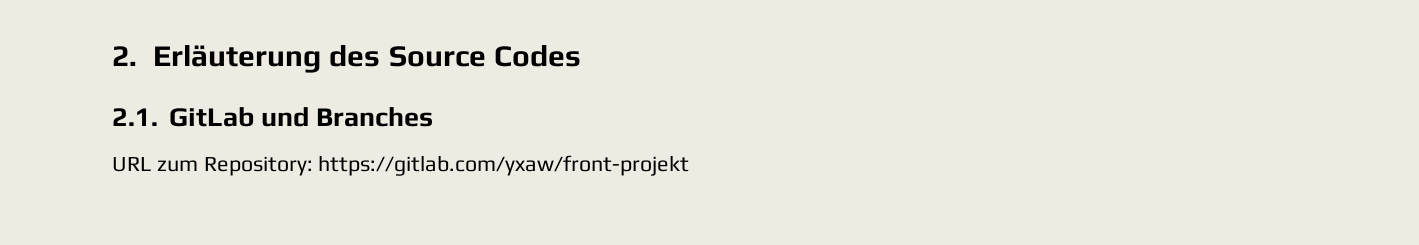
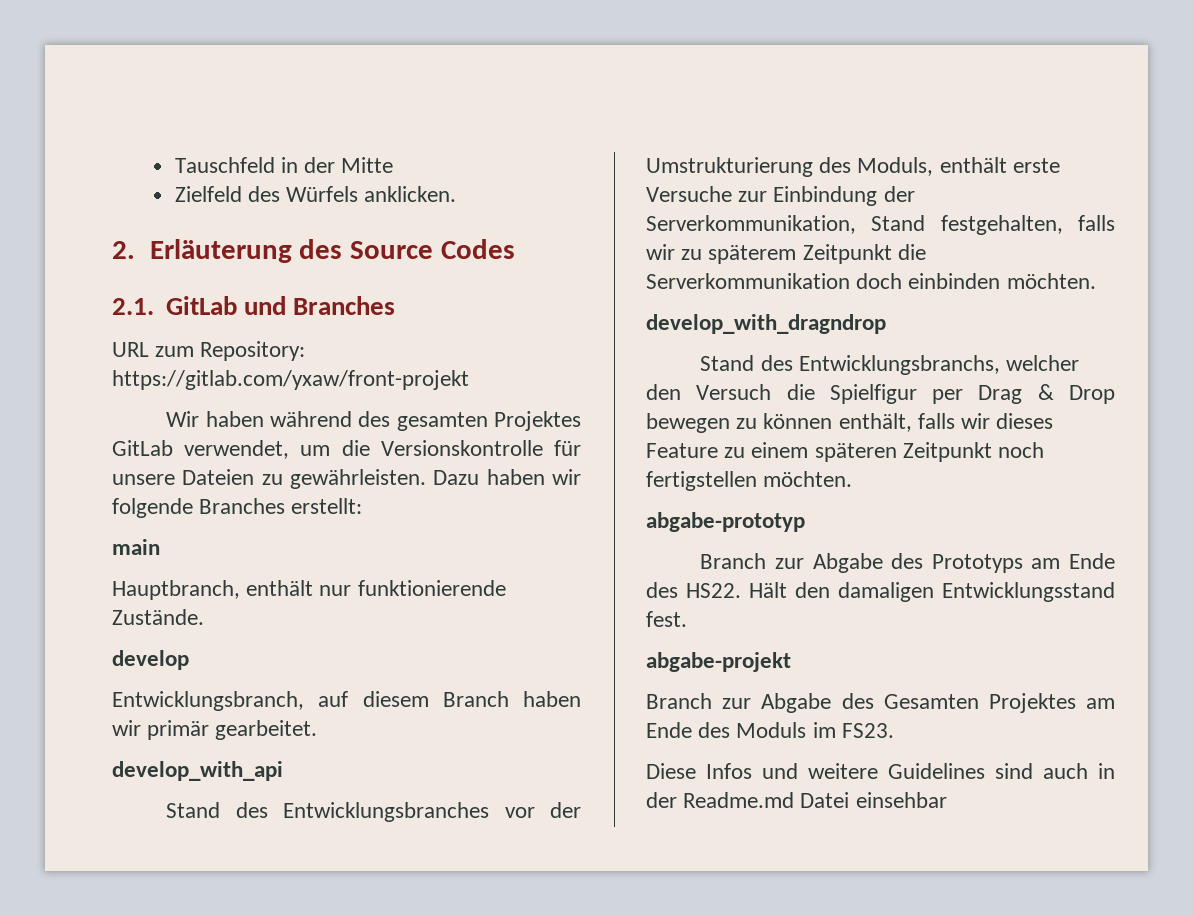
+ Tauschfeld in der Mitte
+ Zielfeld des Würfels anklicken.
+ Wir haben während des gesamten Projektes GitLab verwendet, um die Versionskontrolle für unsere Dateien zu gewährleisten. Dazu haben wir folgende Branches erstellt:
+ main
+ Hauptbranch, enthält nur funktionierende Zustände.
+ develop
+ Entwicklungsbranch, auf diesem Branch haben wir primär gearbeitet.
+ develop_with_api
+ Stand des Entwicklungsbranches vor der Umstrukturierung des Moduls, enthält erste Versuche zur Einbindung der Serverkommunikation, Stand festgehalten, falls wir zu späterem Zeitpunkt die Serverkommunikation doch einbinden möchten.
+ develop_with_dragndrop
+ Stand des Entwicklungsbranchs, welcher den Versuch die Spielfigur per Drag & Drop bewegen zu können enthält, falls wir dieses Feature zu einem späteren Zeitpunkt noch fertigstellen möchten.
+ abgabe-prototyp
+ Branch zur Abgabe des Prototyps am Ende des HS22. Hält den damaligen Entwicklungsstand fest.
+ abgabe-projekt
+ Branch zur Abgabe des Gesamten Projektes am Ende des Moduls im FS23.
+ Diese Infos und weitere Guidelines sind auch in der Readme.md Datei einsehbar

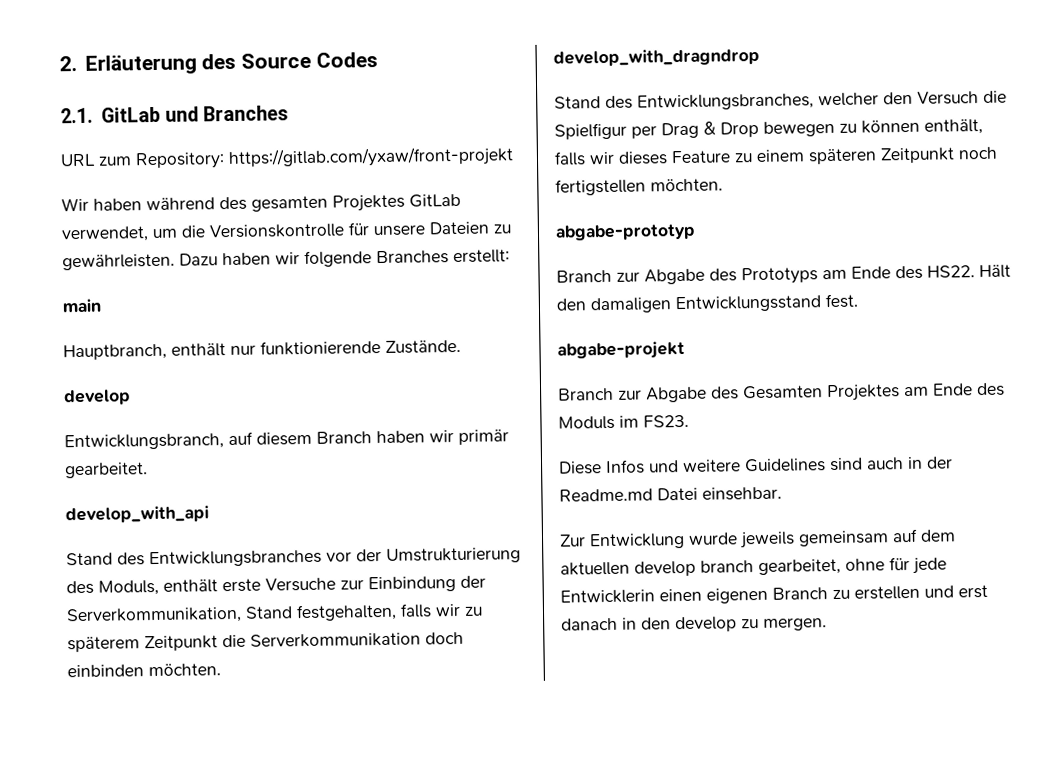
- Tauschfeld in der Mitte
- Zielfeld des Würfels anklicken.
- Stand des Entwicklungsbranchs, welcher den Versuch die Spielfigur per Drag & Drop bewegen zu können enthält, falls wir dieses Feature zu einem späteren Zeitpunkt noch fertigstellen möchten.
+ Stand des Entwicklungsbranches, welcher den Versuch die Spielfigur per Drag & Drop bewegen zu können enthält, falls wir dieses Feature zu einem späteren Zeitpunkt noch fertigstellen möchten.
- Diese Infos und weitere Guidelines sind auch in der Readme.md Datei einsehbar
+ Diese Infos und weitere Guidelines sind auch in der Readme.md Datei einsehbar.
+ Zur Entwicklung wurde jeweils gemeinsam auf dem aktuellen develop branch gearbeitet, ohne für jede Entwicklerin einen eigenen Branch zu erstellen und erst danach in den develop zu mergen.

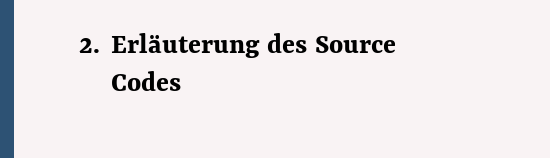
- 2.1. GitLab und Branches
- URL zum Repository: https://gitlab.com/yxaw/front-projekt
- Wir haben während des gesamten Projektes GitLab verwendet, um die Versionskontrolle für unsere Dateien zu gewährleisten. Dazu haben wir folgende Branches erstellt:
- main
- Hauptbranch, enthält nur funktionierende Zustände.
- develop
- Entwicklungsbranch, auf diesem Branch haben wir primär gearbeitet.
- develop_with_api
- Stand des Entwicklungsbranches vor der Umstrukturierung des Moduls, enthält erste Versuche zur Einbindung der Serverkommunikation, Stand festgehalten, falls wir zu späterem Zeitpunkt die Serverkommunikation doch einbinden möchten.
- develop_with_dragndrop
- Stand des Entwicklungsbranches, welcher den Versuch die Spielfigur per Drag & Drop bewegen zu können enthält, falls wir dieses Feature zu einem späteren Zeitpunkt noch fertigstellen möchten.
- abgabe-prototyp
- Branch zur Abgabe des Prototyps am Ende des HS22. Hält den damaligen Entwicklungsstand fest.
- abgabe-projekt
- Branch zur Abgabe des Gesamten Projektes am Ende des Moduls im FS23.
- Diese Infos und weitere Guidelines sind auch in der Readme.md Datei einsehbar.
- Zur Entwicklung wurde jeweils gemeinsam auf dem aktuellen develop branch gearbeitet, ohne für jede Entwicklerin einen eigenen Branch zu erstellen und erst danach in den develop zu mergen.

